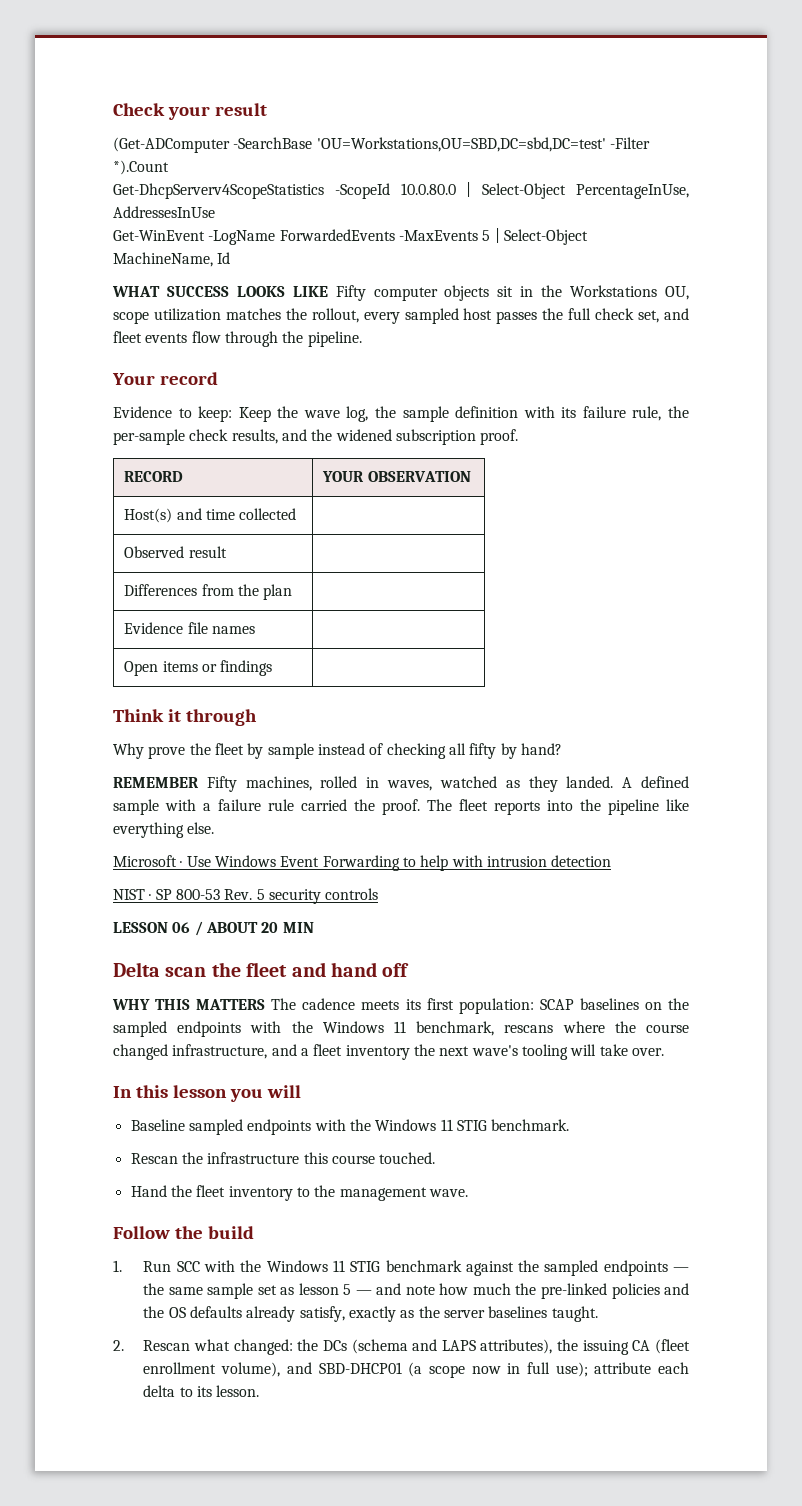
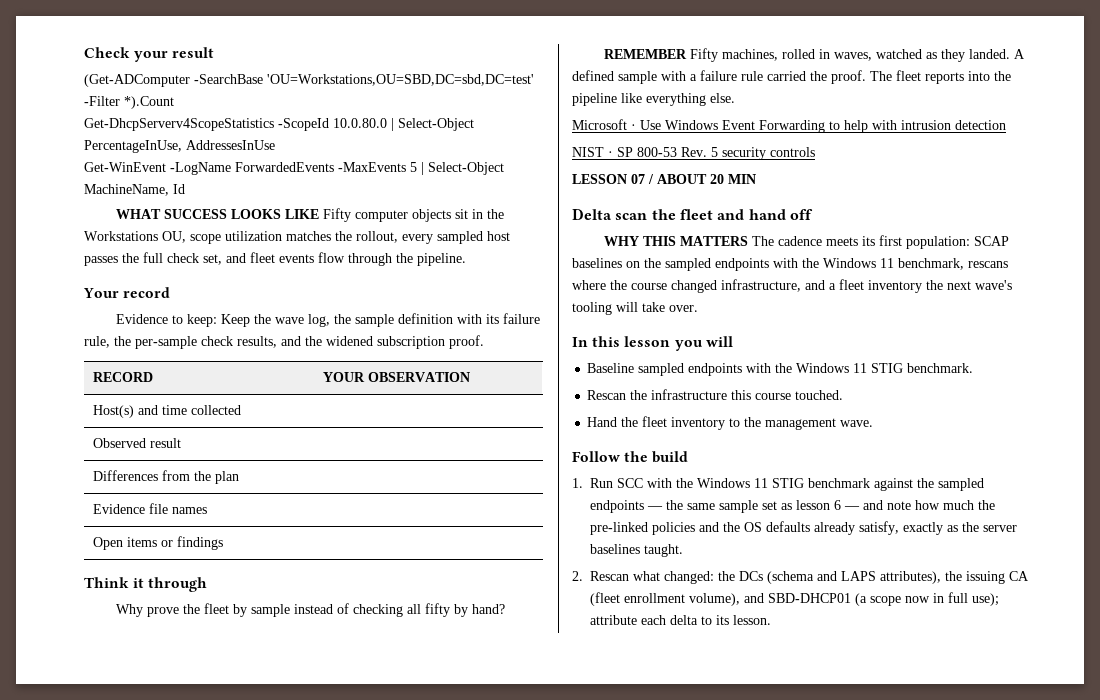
- LESSON 06 / ABOUT 20 MIN
+ LESSON 07 / ABOUT 20 MIN
- 1. Run SCC with the Windows 11 STIG benchmark against the sampled endpoints — the same sample set as lesson 5 — and note how much the pre-linked policies and the OS defaults already satisfy, exactly as the server baselines taught.
+ 1. Run SCC with the Windows 11 STIG benchmark against the sampled endpoints — the same sample set as lesson 6 — and note how much the pre-linked policies and the OS defaults already satisfy, exactly as the server baselines taught.

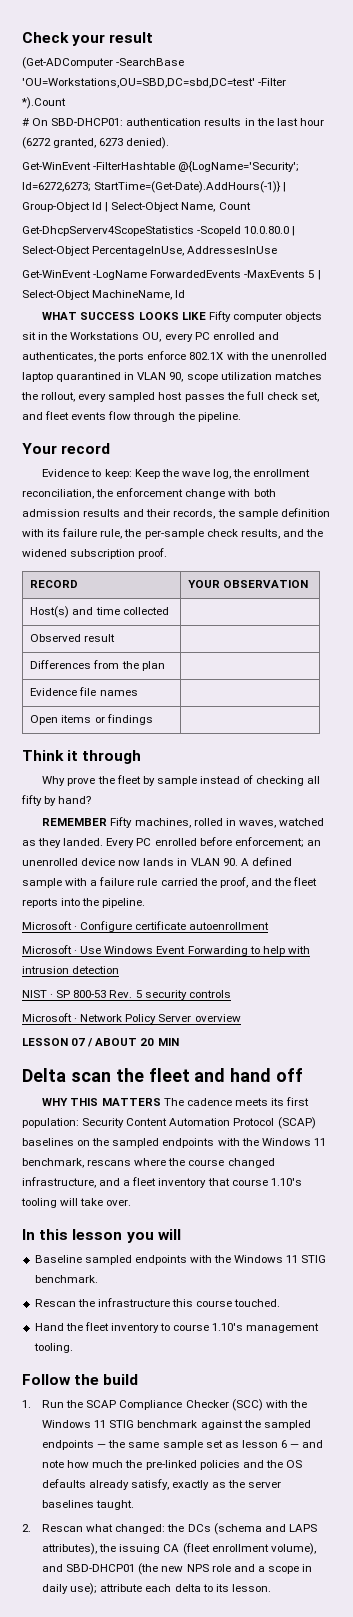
+ # On SBD-DHCP01: authentication results in the last hour (6272 granted, 6273 denied).
+ Get-WinEvent -FilterHashtable @{LogName='Security'; Id=6272,6273; StartTime=(Get-Date).AddHours(-1)} | Group-Object Id | Select-Object Name, Count
- WHAT SUCCESS LOOKS LIKE Fifty computer objects sit in the Workstations OU, scope utilization matches the rollout, every sampled host passes the full check set, and fleet events flow through the pipeline.
+ WHAT SUCCESS LOOKS LIKE Fifty computer objects sit in the Workstations OU, every PC enrolled and authenticates, the ports enforce 802.1X with the unenrolled laptop quarantined in VLAN 90, scope utilization matches the rollout, every sampled host passes the full check set, and fleet events flow through the pipeline.
- Evidence to keep: Keep the wave log, the sample definition with its failure rule, the per-sample check results, and the widened subscription proof.
+ Evidence to keep: Keep the wave log, the enrollment reconciliation, the enforcement change with both admission results and their records, the sample definition with its failure rule, the per-sample check results, and the widened subscription proof.
- A defined sample with a failure rule carried the proof. The fleet reports into the pipeline like everything else.
+ Every PC enrolled before enforcement; an unenrolled device now lands in VLAN 90. A defined sample with a failure rule carried the proof, and the fleet reports into the pipeline.
+ Microsoft · Configure certificate autoenrollment
+ Microsoft · Network Policy Server overview
- WHY THIS MATTERS The cadence meets its first population: SCAP baselines on the sampled endpoints with the Windows 11 benchmark, rescans where the course changed infrastructure, and a fleet inventory the next wave's tooling will take over.
+ WHY THIS MATTERS The cadence meets its first population: Security Content Automation Protocol (SCAP) baselines on the sampled endpoints with the Windows 11 benchmark, rescans where the course changed infrastructure, and a fleet inventory that course 1.10's tooling will take over.
- Hand the fleet inventory to the management wave.
+ Hand the fleet inventory to course 1.10's management tooling.
- 1. Run SCC with the Windows 11 STIG benchmark against the sampled endpoints — the same sample set as lesson 6 — and note how much the pre-linked policies and the OS defaults already satisfy, exactly as the server baselines taught.
+ 1. Run the SCAP Compliance Checker (SCC) with the Windows 11 STIG benchmark against the sampled endpoints — the same sample set as lesson 6 — and note how much the pre-linked policies and the OS defaults already satisfy, exactly as the server baselines taught.
- 2. Rescan what changed: the DCs (schema and LAPS attributes), the issuing CA (fleet enrollment volume), and SBD-DHCP01 (a scope now in full use); attribute each delta to its lesson.
+ 2. Rescan what changed: the DCs (schema and LAPS attributes), the issuing CA (fleet enrollment volume), and SBD-DHCP01 (the new NPS role and a scope in daily use); attribute each delta to its lesson.

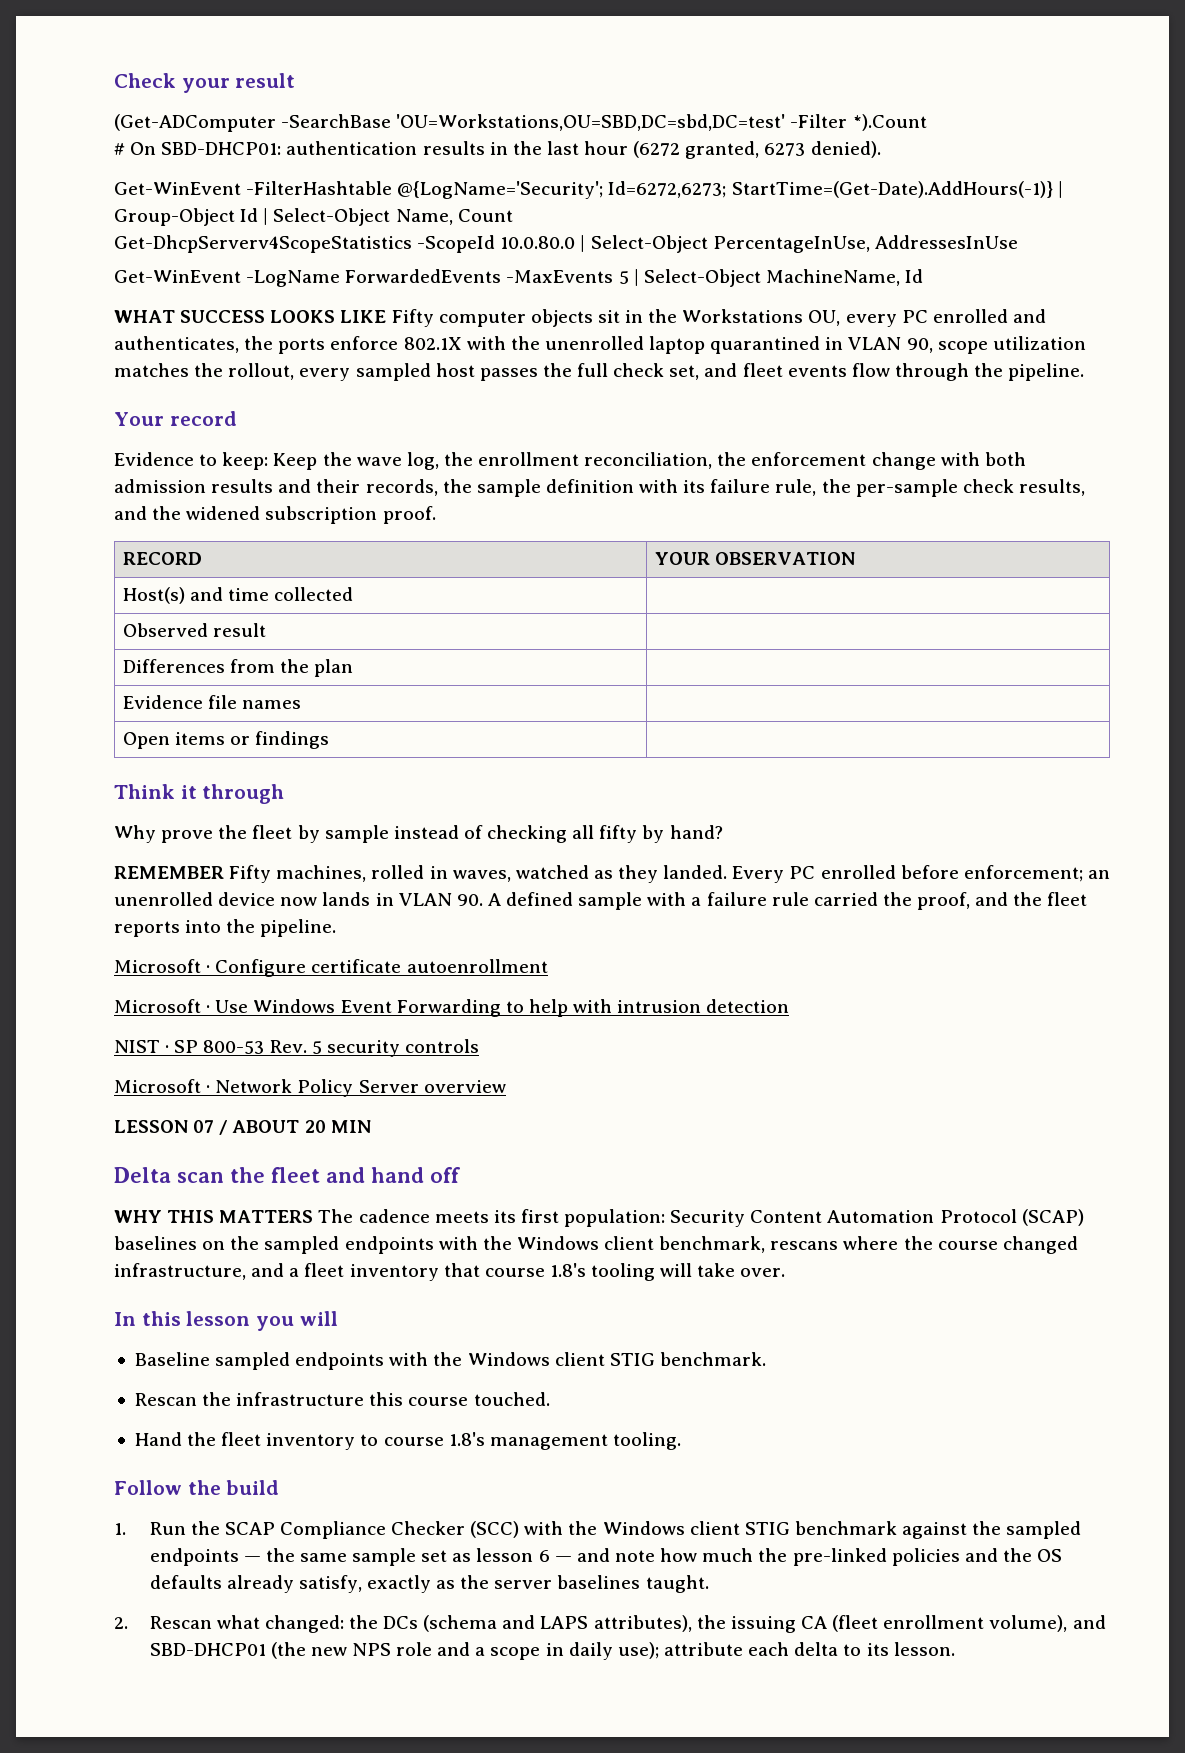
- WHY THIS MATTERS The cadence meets its first population: Security Content Automation Protocol (SCAP) baselines on the sampled endpoints with the Windows 11 benchmark, rescans where the course changed infrastructure, and a fleet inventory that course 1.10's tooling will take over.
+ WHY THIS MATTERS The cadence meets its first population: Security Content Automation Protocol (SCAP) baselines on the sampled endpoints with the Windows client benchmark, rescans where the course changed infrastructure, and a fleet inventory that course 1.8's tooling will take over.
- Baseline sampled endpoints with the Windows 11 STIG benchmark.
+ Baseline sampled endpoints with the Windows client STIG benchmark.
- Hand the fleet inventory to course 1.10's management tooling.
+ Hand the fleet inventory to course 1.8's management tooling.
- 1. Run the SCAP Compliance Checker (SCC) with the Windows 11 STIG benchmark against the sampled endpoints — the same sample set as lesson 6 — and note how much the pre-linked policies and the OS defaults already satisfy, exactly as the server baselines taught.
+ 1. Run the SCAP Compliance Checker (SCC) with the Windows client STIG benchmark against the sampled endpoints — the same sample set as lesson 6 — and note how much the pre-linked policies and the OS defaults already satisfy, exactly as the server baselines taught.

